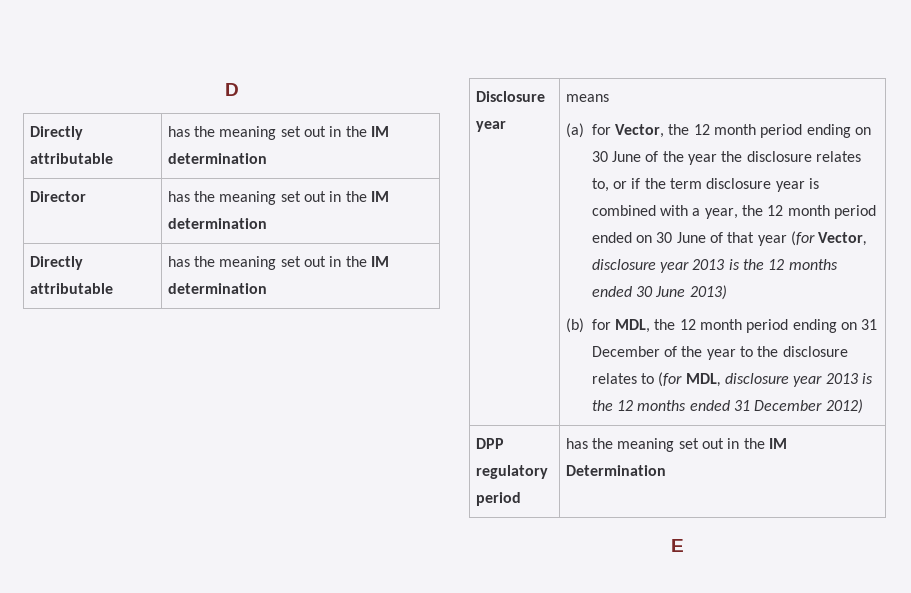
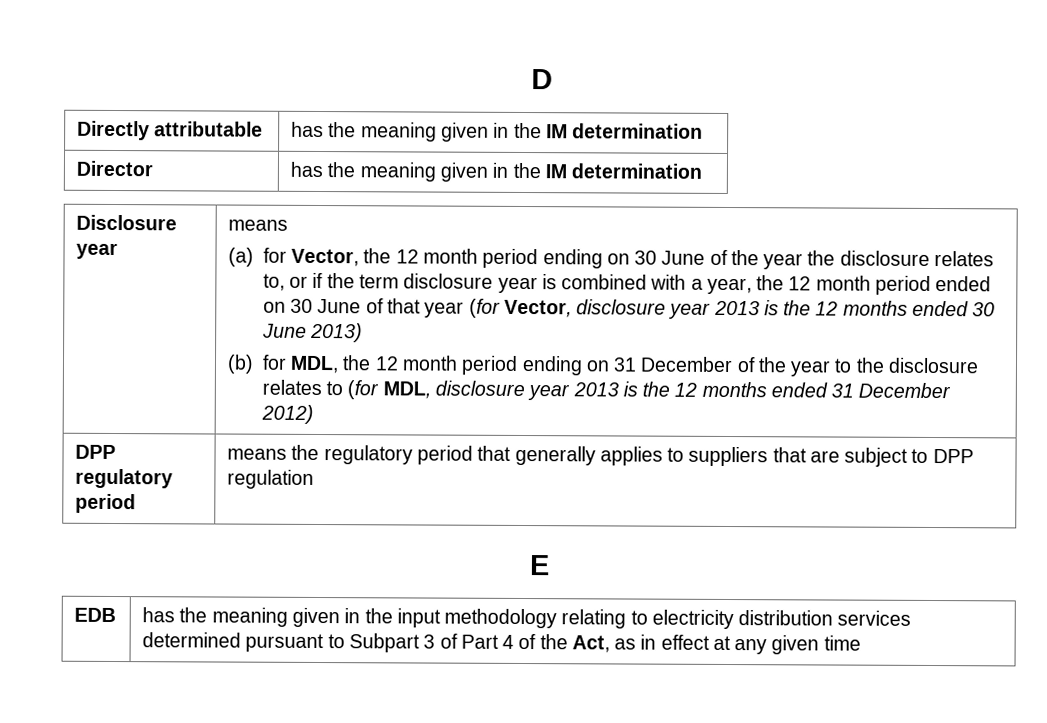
  D
- Directly attributable | has the meaning set out in the IM determination
+ Directly attributable | has the meaning given in the IM determination
- Director | has the meaning set out in the IM determination
- Directly attributable | has the meaning set out in the IM determination
+ Director | has the meaning given in the IM determination
- DPP regulatory period | has the meaning set out in the IM Determination
+ DPP regulatory period | means the regulatory period that generally applies to suppliers that are subject to DPP regulation
  E
+ EDB | has the meaning given in the input methodology relating to electricity distribution services determined pursuant to Subpart 3 of Part 4 of the Act, as in effect at any given time

